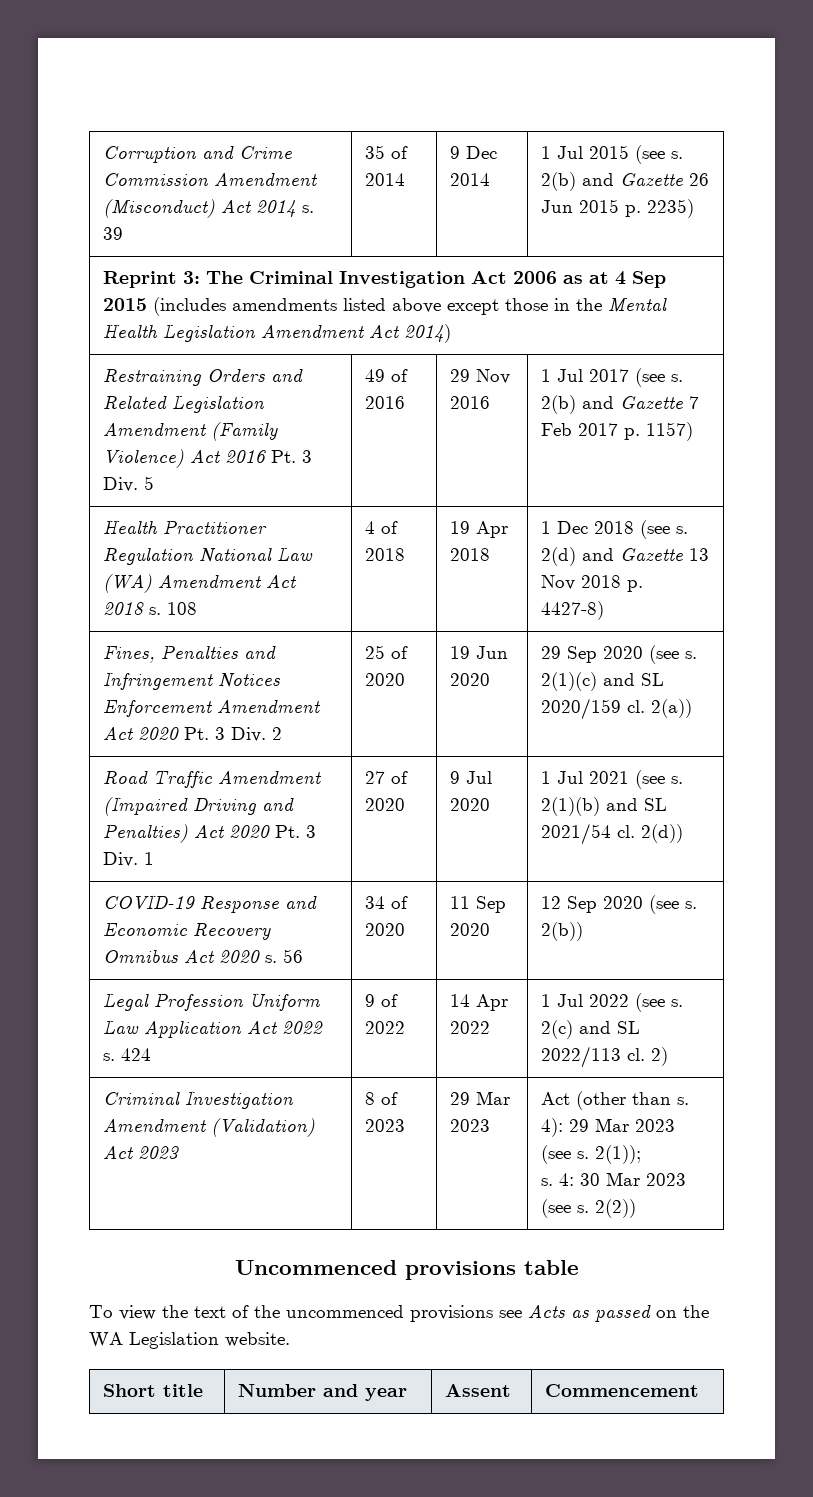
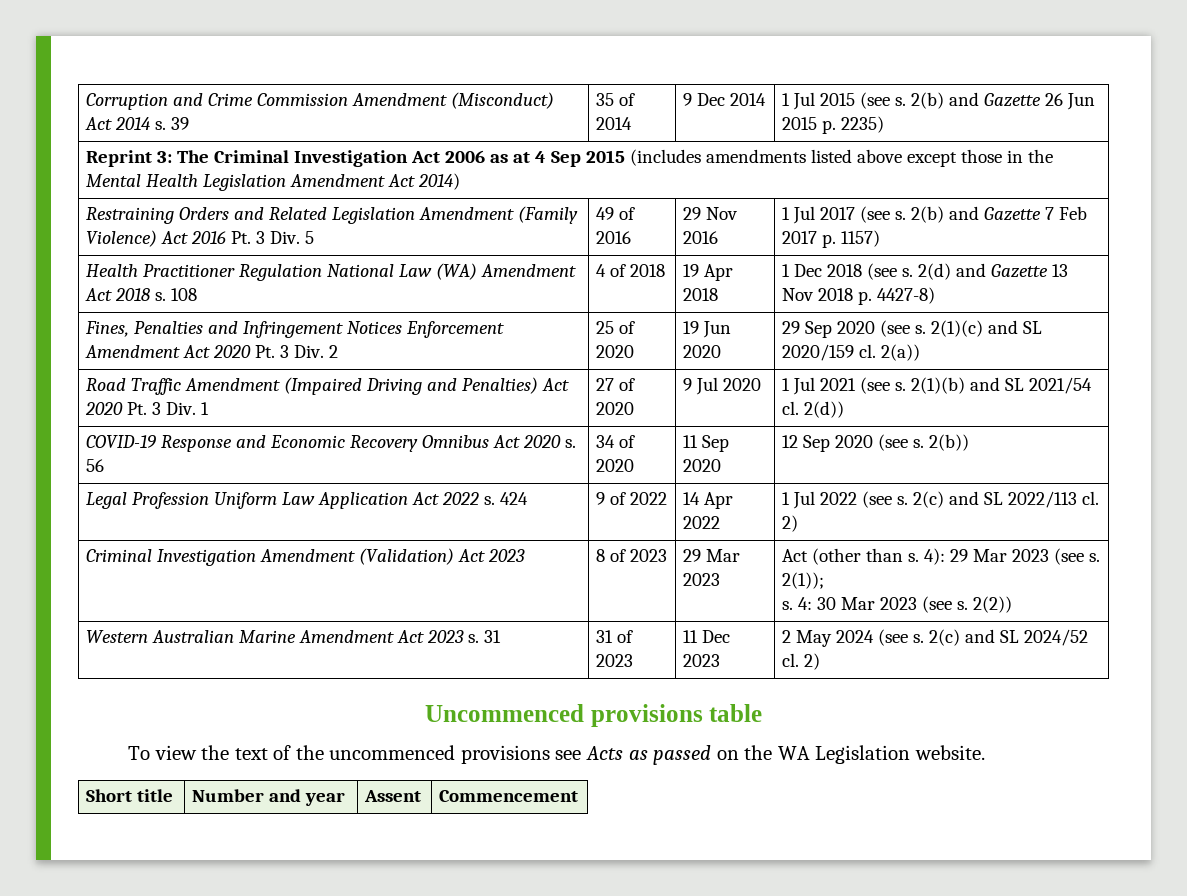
+ Western Australian Marine Amendment Act 2023 s. 31 | 31 of 2023 | 11 Dec 2023 | 2 May 2024 (see s. 2(c) and SL 2024/52 cl. 2)

